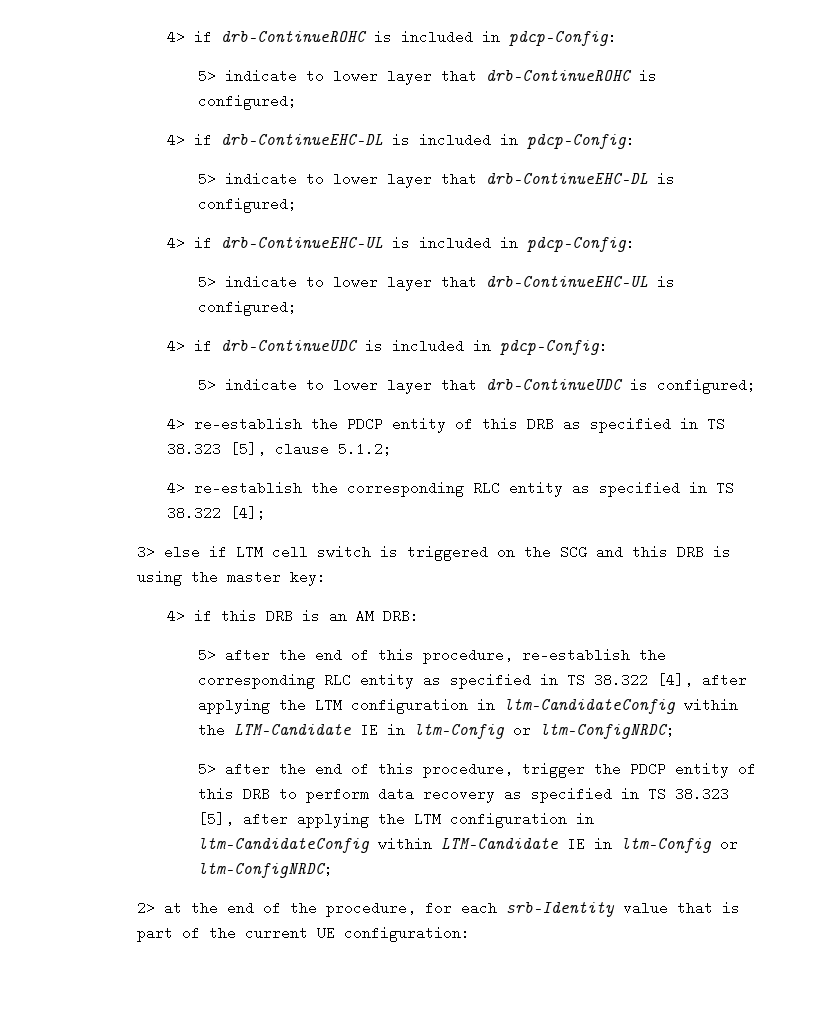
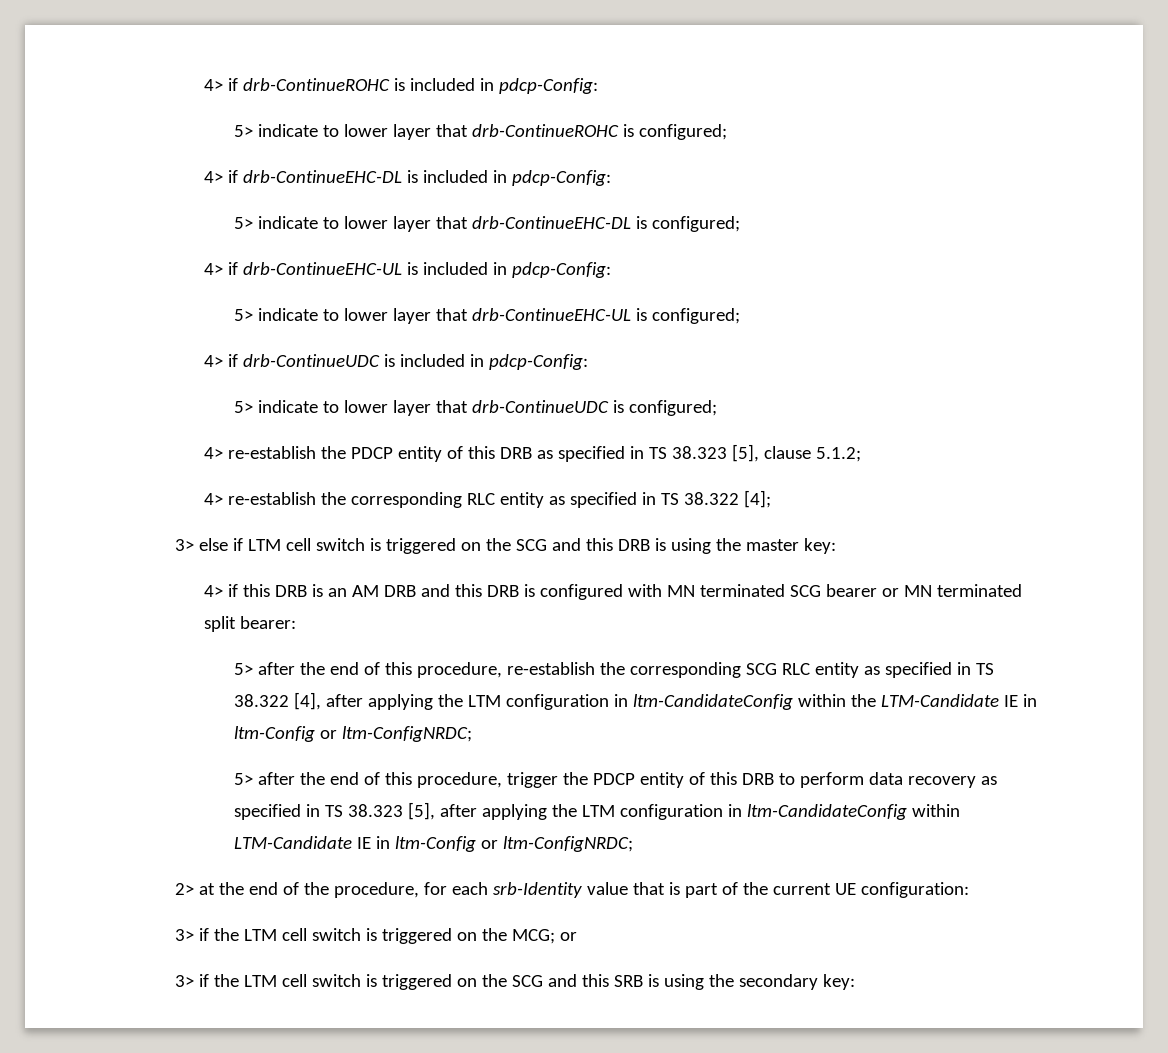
- 4> if this DRB is an AM DRB:
+ 4> if this DRB is an AM DRB and this DRB is configured with MN terminated SCG bearer or MN terminated split bearer:
- 5> after the end of this procedure, re-establish the corresponding RLC entity as specified in TS 38.322 [4], after applying the LTM configuration in ltm-CandidateConfig within the LTM-Candidate IE in ltm-Config or ltm-ConfigNRDC;
+ 5> after the end of this procedure, re-establish the corresponding SCG RLC entity as specified in TS 38.322 [4], after applying the LTM configuration in ltm-CandidateConfig within the LTM-Candidate IE in ltm-Config or ltm-ConfigNRDC;
+ 3> if the LTM cell switch is triggered on the MCG; or
+ 3> if the LTM cell switch is triggered on the SCG and this SRB is using the secondary key:

